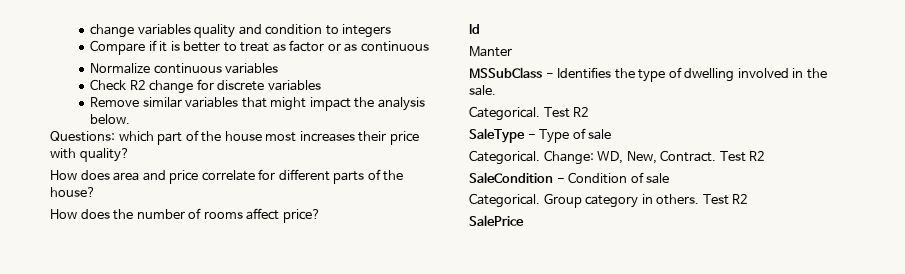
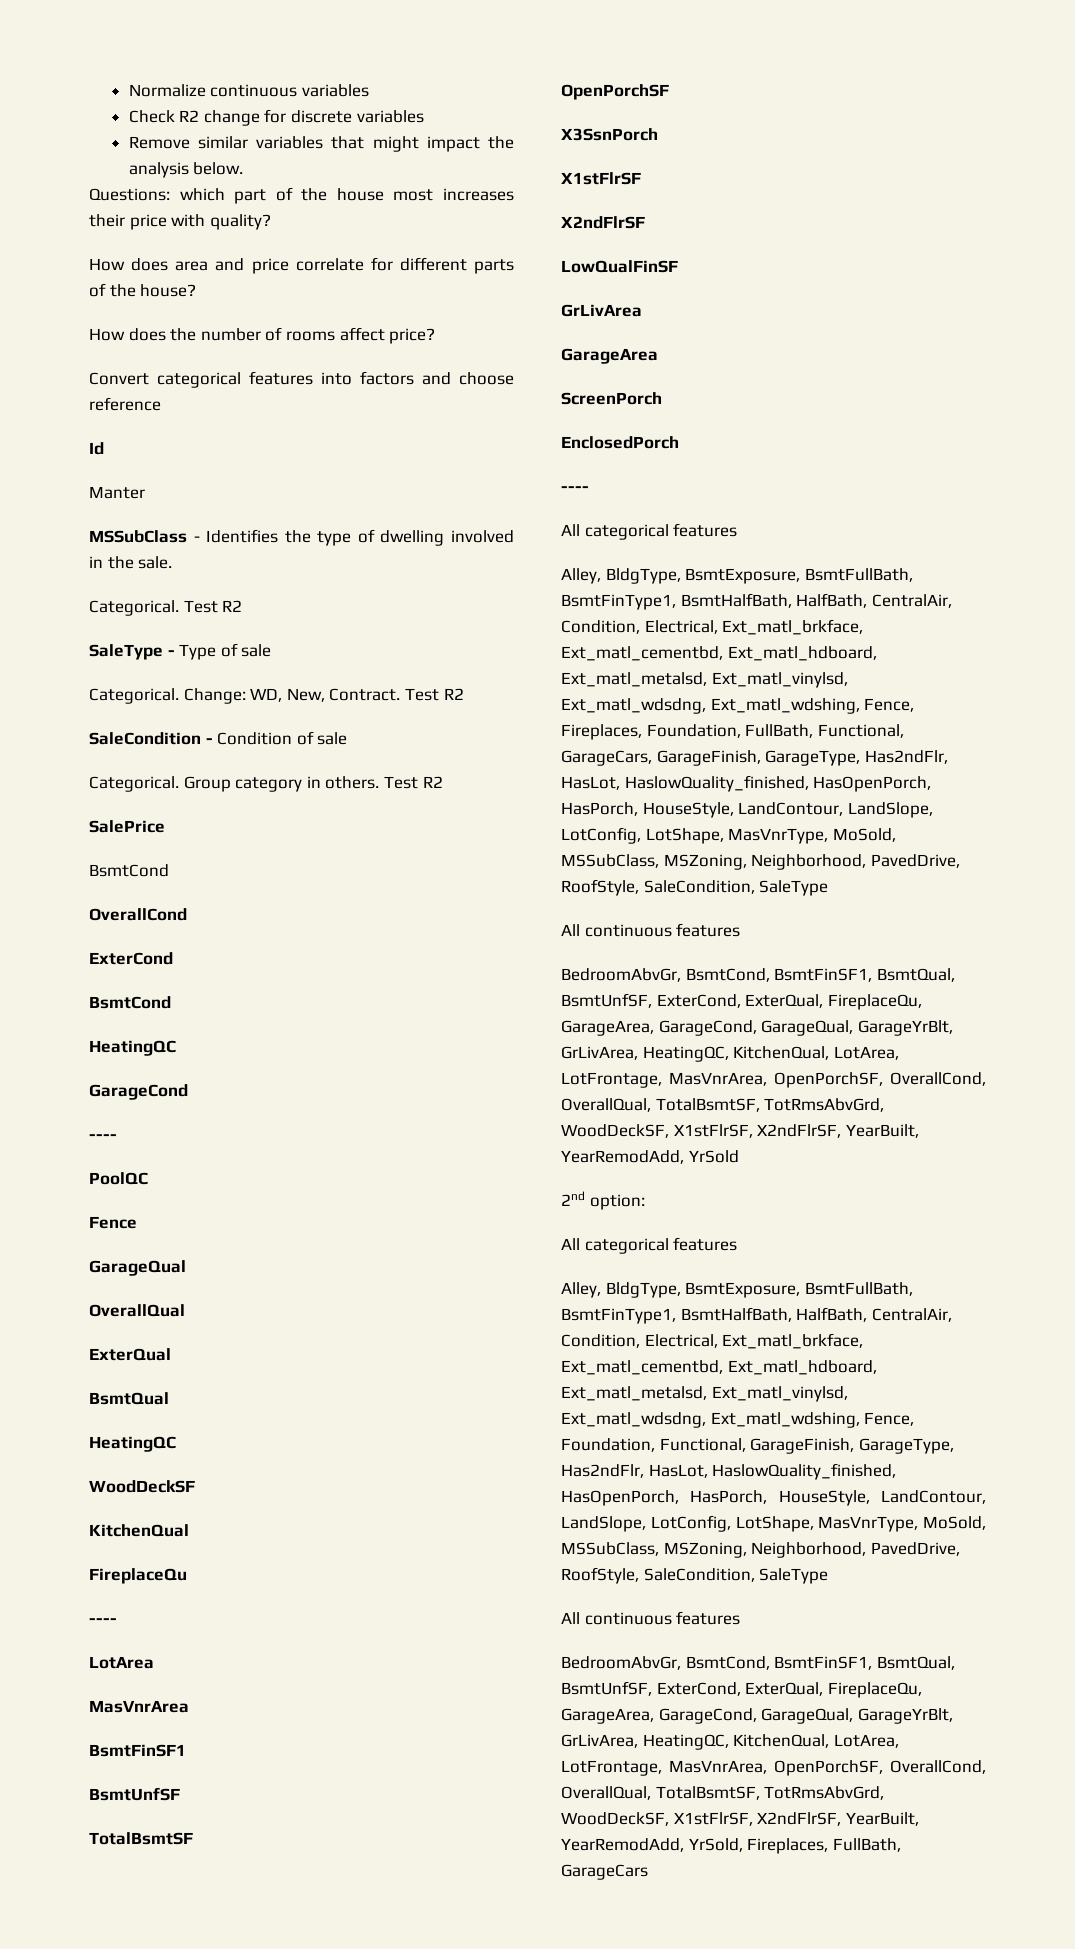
- change variables quality and condition to integers
- Compare if it is better to treat as factor or as continuous
+ Convert categorical features into factors and choose reference
  SalePrice
+ BsmtCond
+ OverallCond
+ ExterCond
+ BsmtCond
+ HeatingQC
+ GarageCond
+ ----
+ PoolQC
+ Fence
+ GarageQual
+ OverallQual
+ ExterQual
+ BsmtQual
+ HeatingQC
+ WoodDeckSF
+ KitchenQual
+ FireplaceQu
+ ----
+ LotArea
+ MasVnrArea
+ BsmtFinSF1
+ BsmtUnfSF
+ TotalBsmtSF
+ OpenPorchSF
+ X3SsnPorch
+ X1stFlrSF
+ X2ndFlrSF
+ LowQualFinSF
+ GrLivArea
+ GarageArea
+ ScreenPorch
+ EnclosedPorch
+ ----
+ All categorical features
+ Alley, BldgType, BsmtExposure, BsmtFullBath, BsmtFinType1, BsmtHalfBath, HalfBath, CentralAir, Condition, Electrical, Ext_matl_brkface, Ext_matl_cementbd, Ext_matl_hdboard, Ext_matl_metalsd, Ext_matl_vinylsd, Ext_matl_wdsdng, Ext_matl_wdshing, Fence, Fireplaces, Foundation, FullBath, Functional, GarageCars, GarageFinish, GarageType, Has2ndFlr, HasLot, HaslowQuality_finished, HasOpenPorch, HasPorch, HouseStyle, LandContour, LandSlope, LotConfig, LotShape, MasVnrType, MoSold, MSSubClass, MSZoning, Neighborhood, PavedDrive, RoofStyle, SaleCondition, SaleType
+ All continuous features
+ BedroomAbvGr, BsmtCond, BsmtFinSF1, BsmtQual, BsmtUnfSF, ExterCond, ExterQual, FireplaceQu, GarageArea, GarageCond, GarageQual, GarageYrBlt, GrLivArea, HeatingQC, KitchenQual, LotArea, LotFrontage, MasVnrArea, OpenPorchSF, OverallCond, OverallQual, TotalBsmtSF, TotRmsAbvGrd, WoodDeckSF, X1stFlrSF, X2ndFlrSF, YearBuilt, YearRemodAdd, YrSold
+ 2nd option:
+ All categorical features
+ Alley, BldgType, BsmtExposure, BsmtFullBath, BsmtFinType1, BsmtHalfBath, HalfBath, CentralAir, Condition, Electrical, Ext_matl_brkface, Ext_matl_cementbd, Ext_matl_hdboard, Ext_matl_metalsd, Ext_matl_vinylsd, Ext_matl_wdsdng, Ext_matl_wdshing, Fence, Foundation, Functional, GarageFinish, GarageType, Has2ndFlr, HasLot, HaslowQuality_finished, HasOpenPorch, HasPorch, HouseStyle, LandContour, LandSlope, LotConfig, LotShape, MasVnrType, MoSold, MSSubClass, MSZoning, Neighborhood, PavedDrive, RoofStyle, SaleCondition, SaleType
+ All continuous features
+ BedroomAbvGr, BsmtCond, BsmtFinSF1, BsmtQual, BsmtUnfSF, ExterCond, ExterQual, FireplaceQu, GarageArea, GarageCond, GarageQual, GarageYrBlt, GrLivArea, HeatingQC, KitchenQual, LotArea, LotFrontage, MasVnrArea, OpenPorchSF, OverallCond, OverallQual, TotalBsmtSF, TotRmsAbvGrd, WoodDeckSF, X1stFlrSF, X2ndFlrSF, YearBuilt, YearRemodAdd, YrSold, Fireplaces, FullBath, GarageCars

